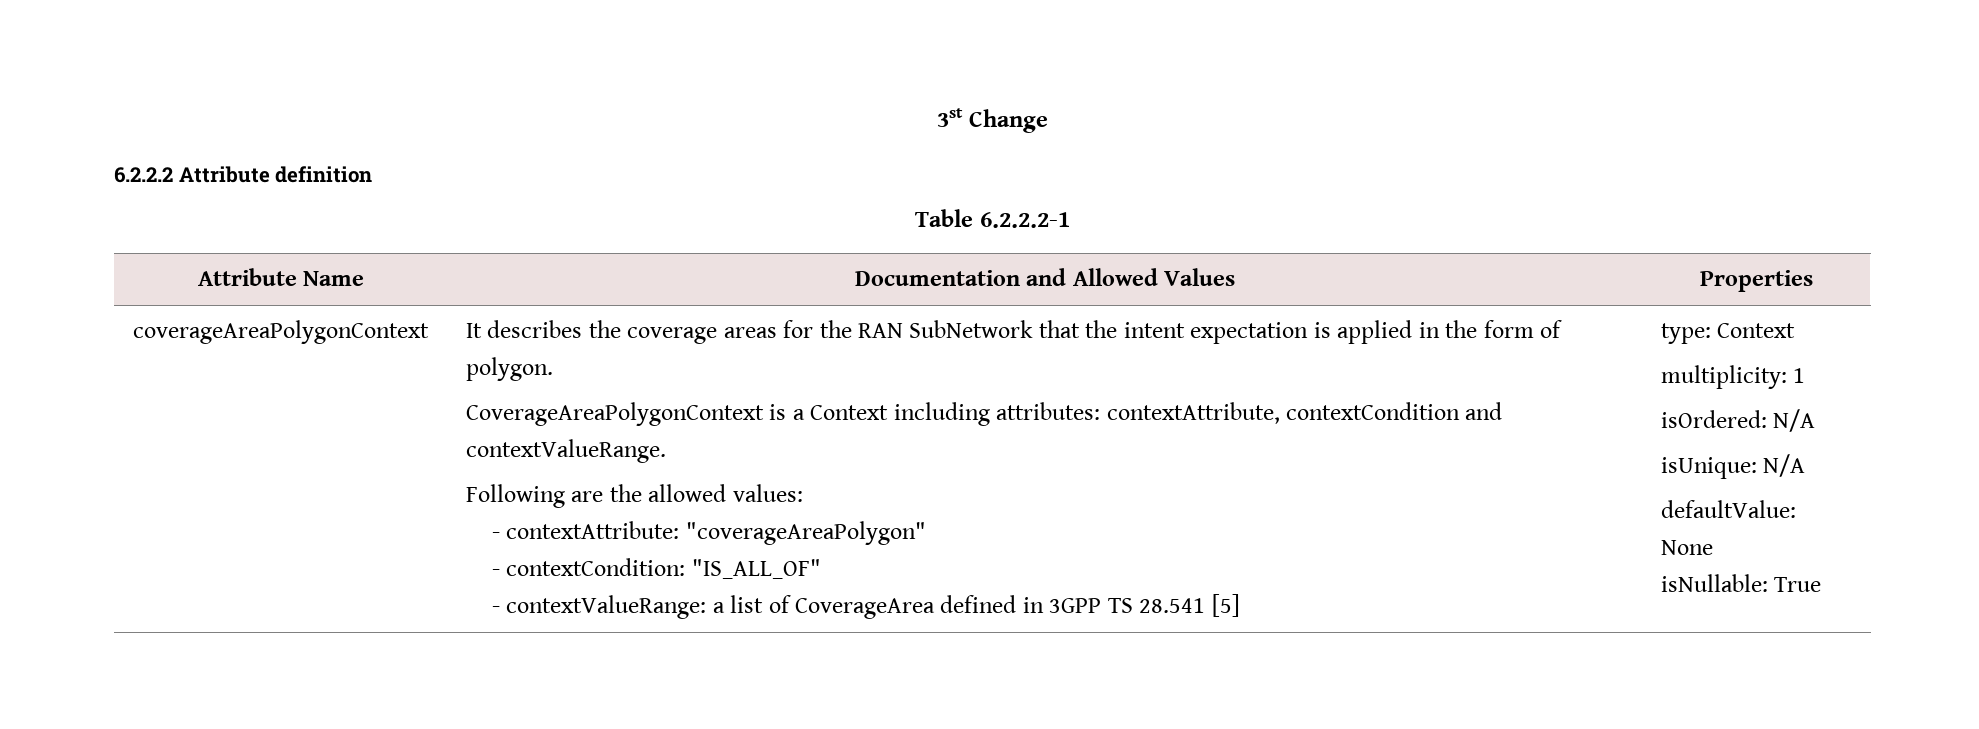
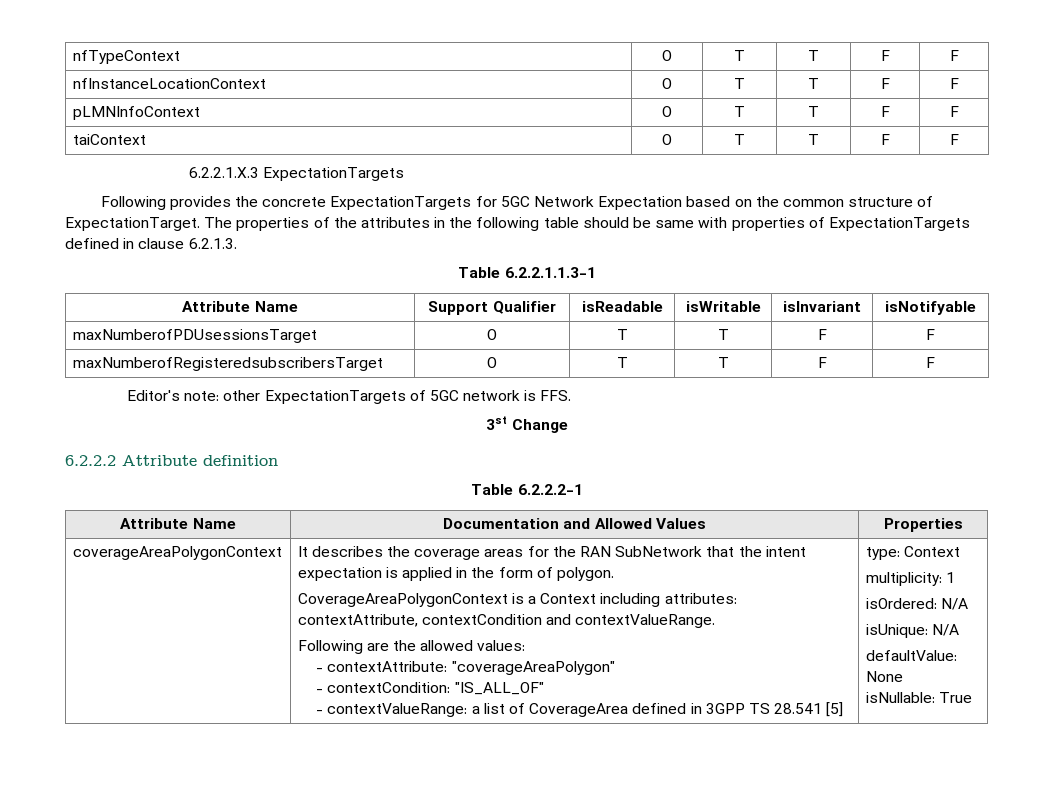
+ nfTypeContext | O | T | T | F | F
+ nfInstanceLocationContext | O | T | T | F | F
+ pLMNInfoContext | O | T | T | F | F
+ taiContext | O | T | T | F | F
+ 6.2.2.1.X.3 ExpectationTargets
+ Following provides the concrete ExpectationTargets for 5GC Network Expectation based on the common structure of ExpectationTarget. The properties of the attributes in the following table should be same with properties of ExpectationTargets defined in clause 6.2.1.3.
+ Table 6.2.2.1.1.3-1
+ Attribute Name | Support Qualifier | isReadable | isWritable | isInvariant | isNotifyable
+ maxNumberofPDUsessionsTarget | O | T | T | F | F
+ maxNumberofRegisteredsubscribersTarget | O | T | T | F | F
+ Editor's note: other ExpectationTargets of 5GC network is FFS.

